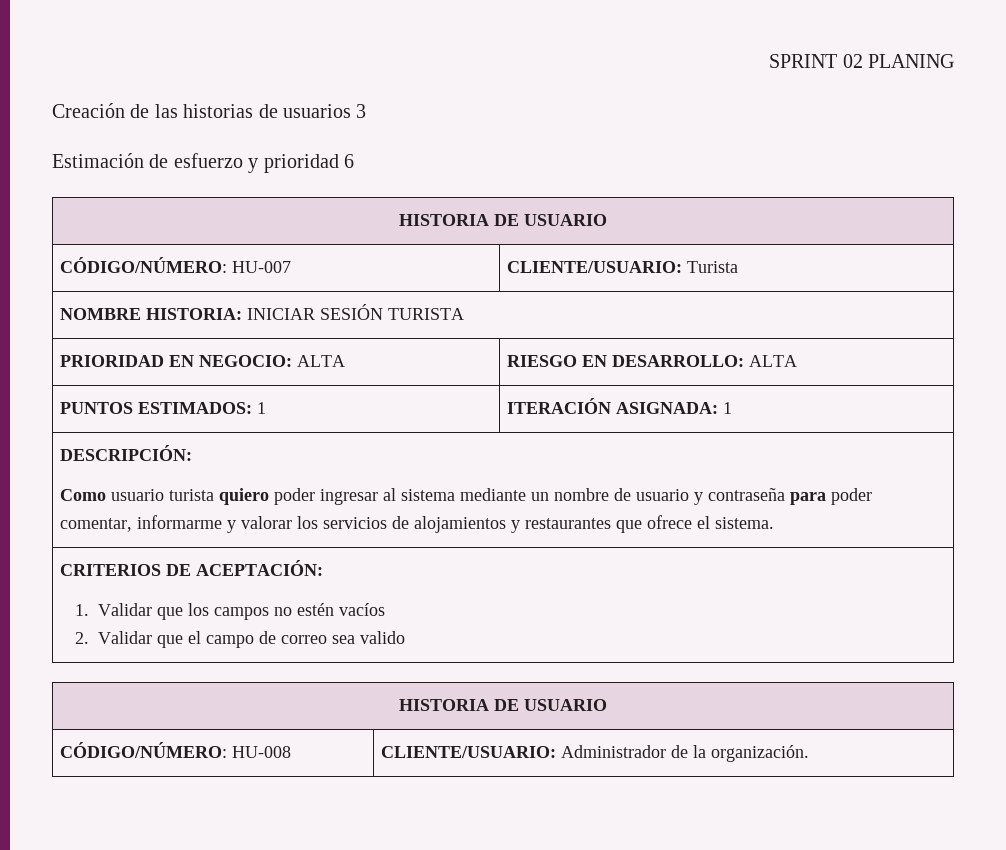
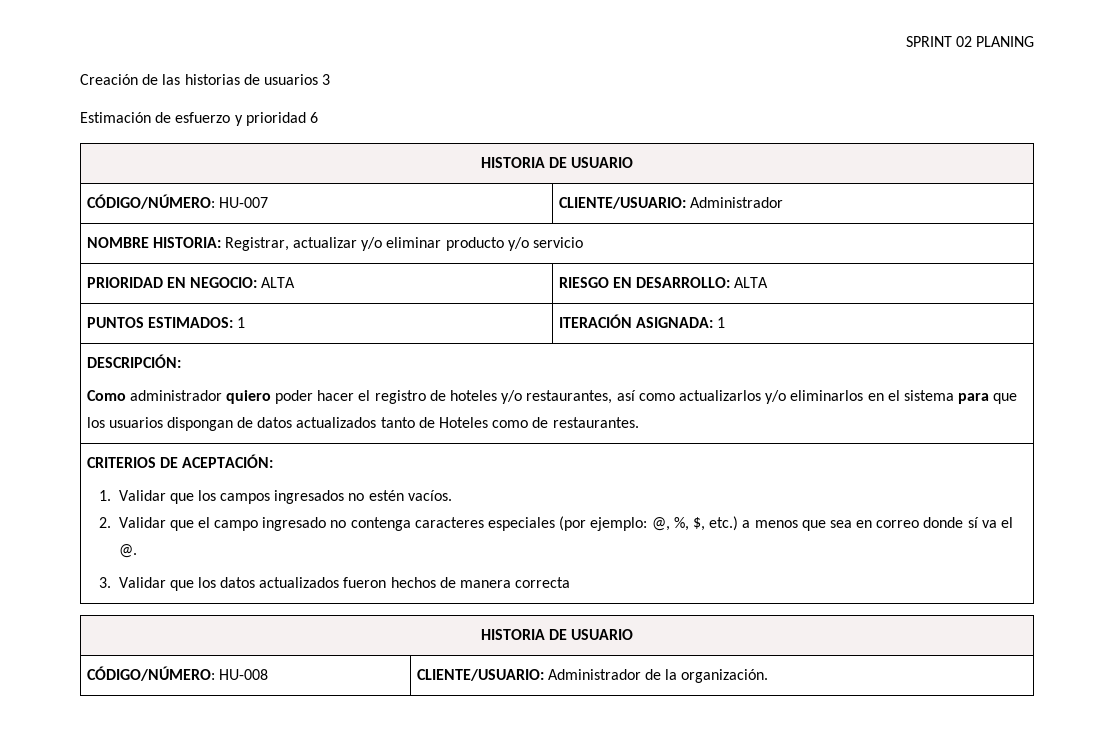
- CÓDIGO/NÚMERO: HU-007 | CLIENTE/USUARIO: Turista
+ CÓDIGO/NÚMERO: HU-007 | CLIENTE/USUARIO: Administrador
- NOMBRE HISTORIA: INICIAR SESIÓN TURISTA
+ NOMBRE HISTORIA: Registrar, actualizar y/o eliminar producto y/o servicio
  DESCRIPCIÓN:
- Como usuario turista quiero poder ingresar al sistema mediante un nombre de usuario y contraseña para poder comentar, informarme y valorar los servicios de alojamientos y restaurantes que ofrece el sistema.
+ Como administrador quiero poder hacer el registro de hoteles y/o restaurantes, así como actualizarlos y/o eliminarlos en el sistema para que los usuarios dispongan de datos actualizados tanto de Hoteles como de restaurantes.
- 1. Validar que los campos no estén vacíos
+ 1. Validar que los campos ingresados no estén vacíos.
- 2. Validar que el campo de correo sea valido
+ 2. Validar que el campo ingresado no contenga caracteres especiales (por ejemplo: @, %, $, etc.) a menos que sea en correo donde sí va el @.
+ 3. Validar que los datos actualizados fueron hechos de manera correcta

